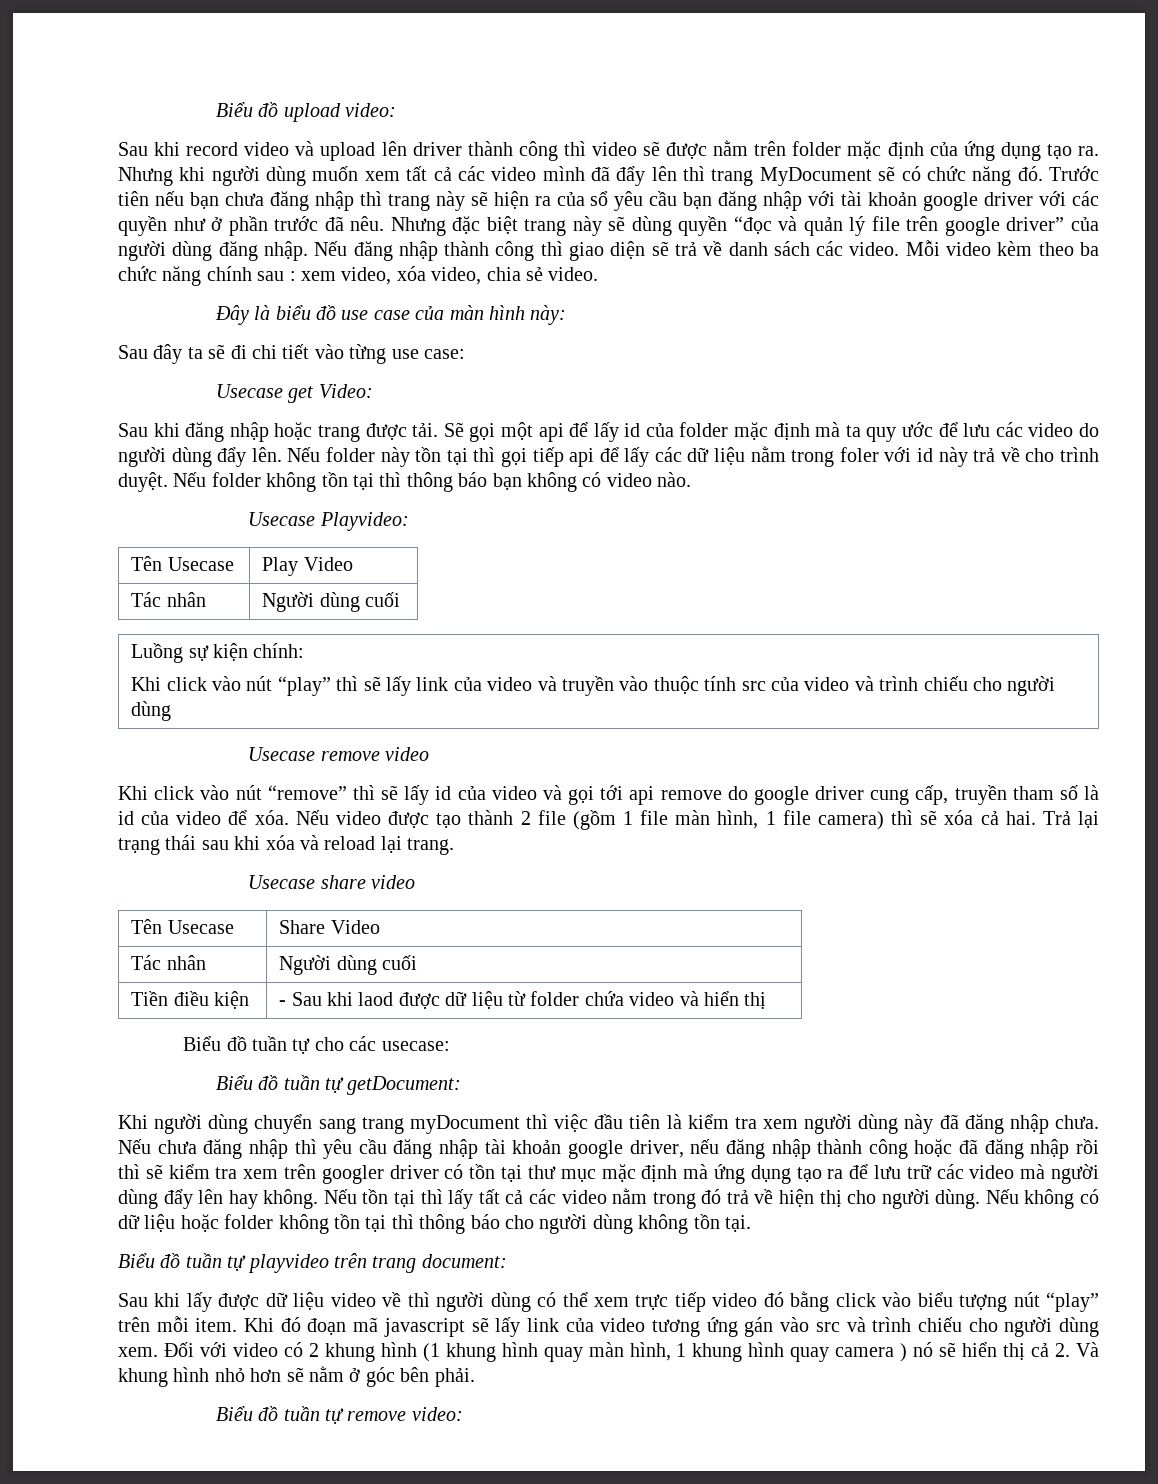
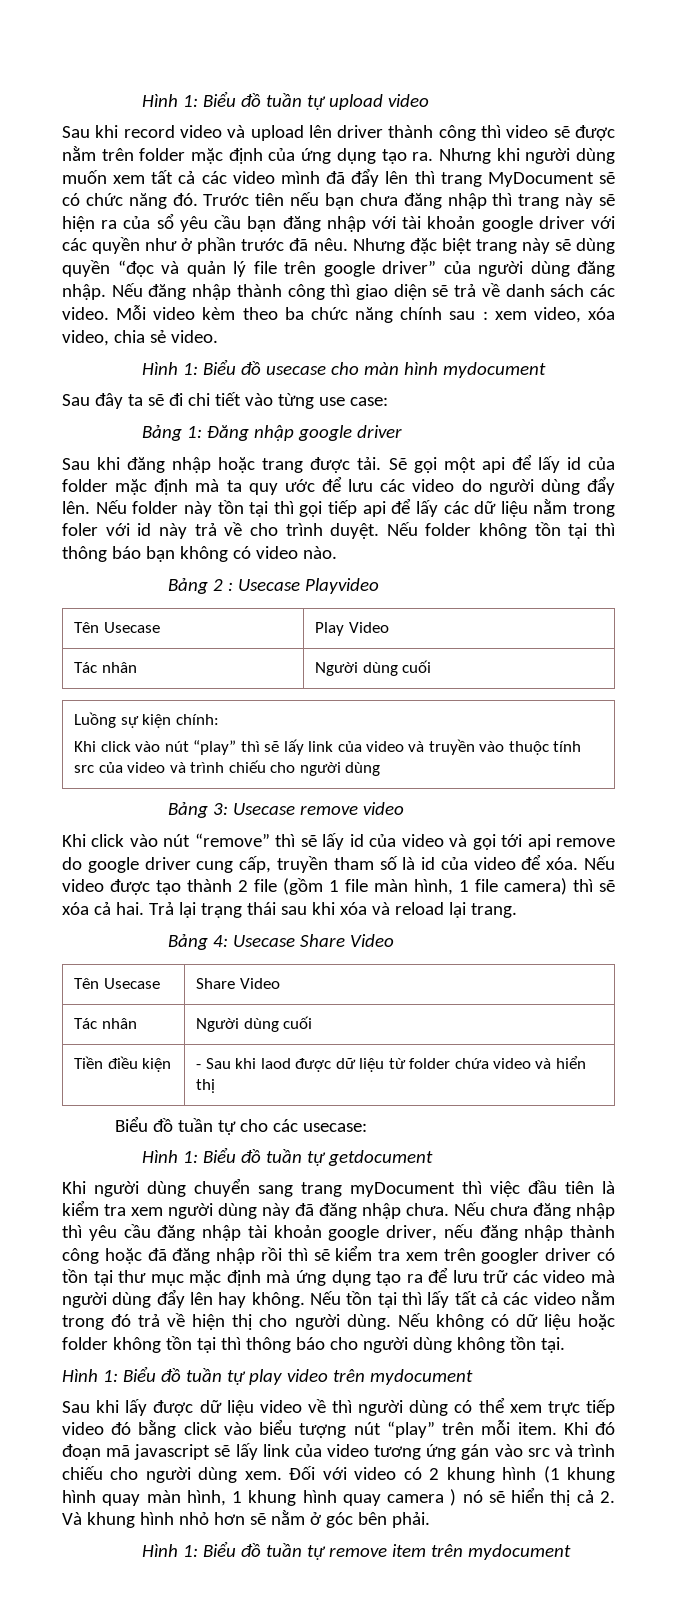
- Biểu đồ upload video:
+ Hình 1: Biểu đồ tuần tự upload video
- Đây là biểu đồ use case của màn hình này:
+ Hình 1: Biểu đồ usecase cho màn hình mydocument
- Usecase get Video:
+ Bảng 1: Đăng nhập google driver
- Usecase Playvideo:
+ Bảng 2 : Usecase Playvideo
- Usecase remove video
+ Bảng 3: Usecase remove video
- Usecase share video
+ Bảng 4: Usecase Share Video
- Biểu đồ tuần tự getDocument:
+ Hình 1: Biểu đồ tuần tự getdocument
- Biểu đồ tuần tự playvideo trên trang document:
+ Hình 1: Biểu đồ tuần tự play video trên mydocument
- Biểu đồ tuần tự remove video:
+ Hình 1: Biểu đồ tuần tự remove item trên mydocument

